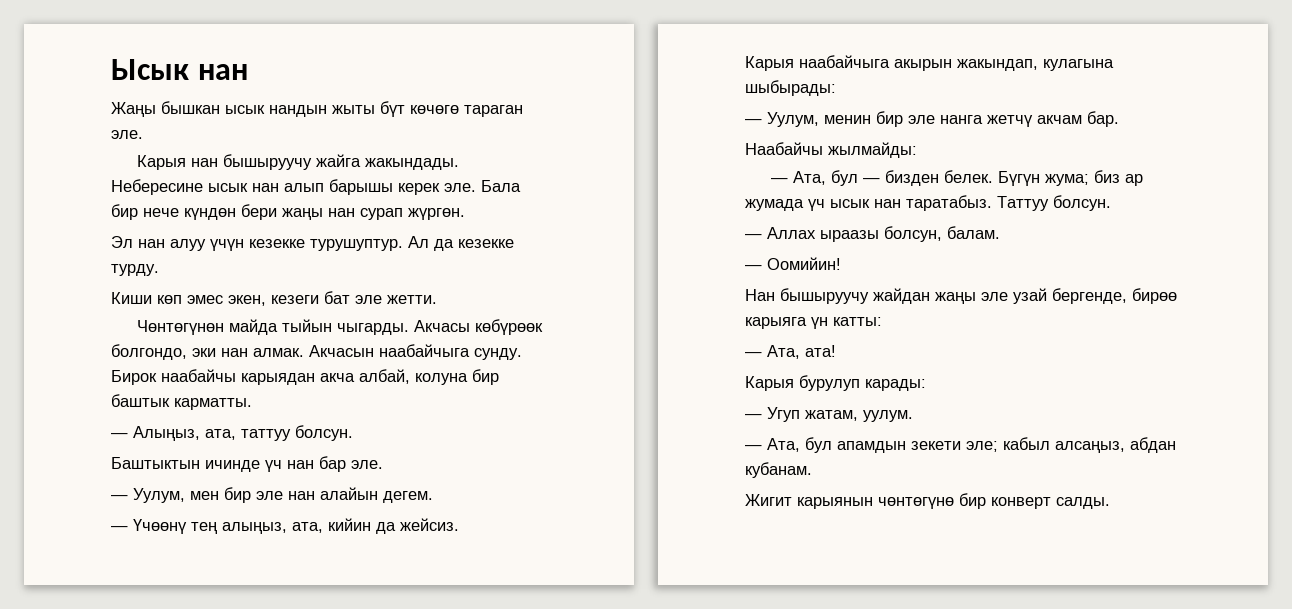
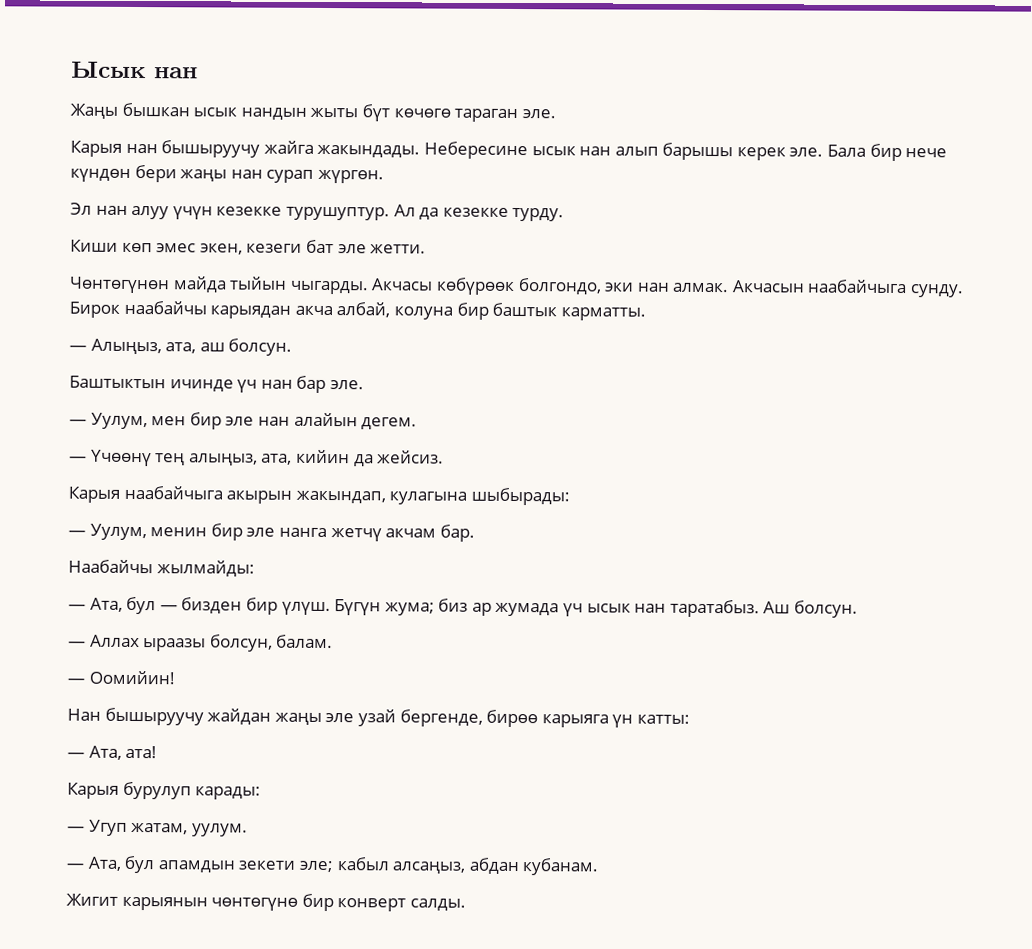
- — Алыңыз, ата, таттуу болсун.
+ — Алыңыз, ата, аш болсун.
- — Ата, бул — бизден белек.
+ — Ата, бул — бизден бир үлүш.
- Таттуу болсун.
+ Аш болсун.

